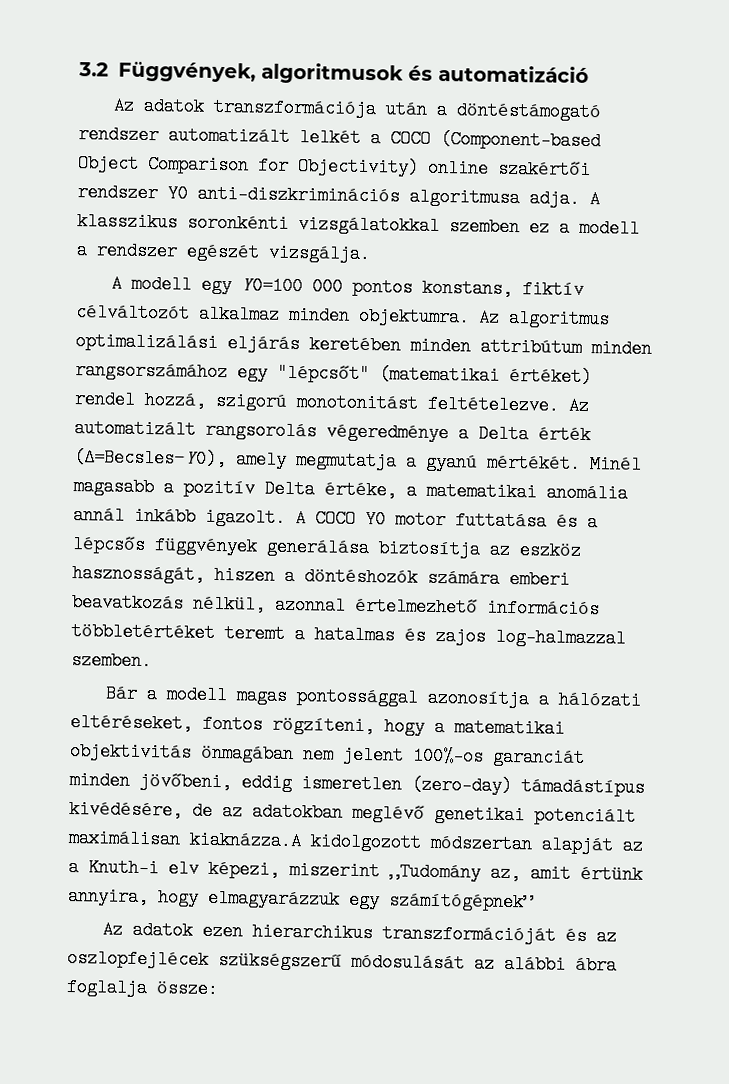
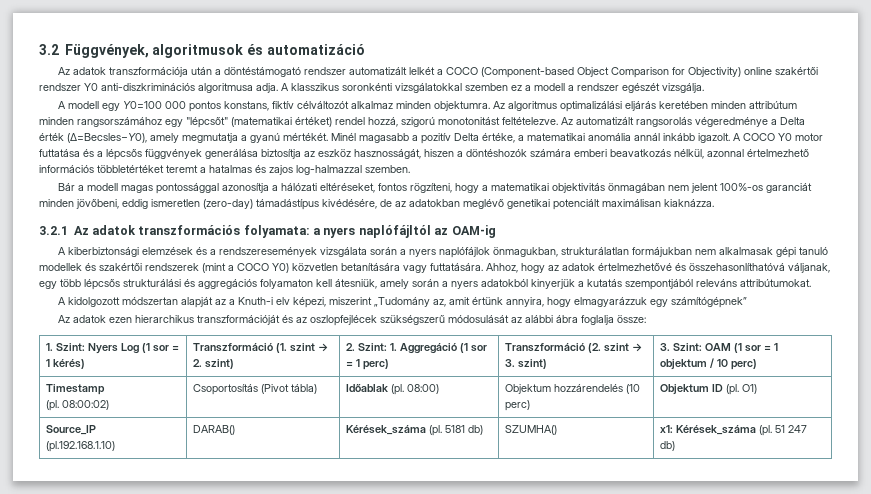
- Bár a modell magas pontossággal azonosítja a hálózati eltéréseket, fontos rögzíteni, hogy a matematikai objektivitás önmagában nem jelent 100%-os garanciát minden jövőbeni, eddig ismeretlen (zero-day) támadástípus kivédésére, de az adatokban meglévő genetikai potenciált maximálisan kiaknázza.A kidolgozott módszertan alapját az a Knuth-i elv képezi, miszerint „Tudomány az, amit értünk annyira, hogy elmagyarázzuk egy számítógépnek”
+ Bár a modell magas pontossággal azonosítja a hálózati eltéréseket, fontos rögzíteni, hogy a matematikai objektivitás önmagában nem jelent 100%-os garanciát minden jövőbeni, eddig ismeretlen (zero-day) támadástípus kivédésére, de az adatokban meglévő genetikai potenciált maximálisan kiaknázza.
+ 3.2.1 Az adatok transzformációs folyamata: a nyers naplófájltól az OAM-ig
+ A kiberbiztonsági elemzések és a rendszeresemények vizsgálata során a nyers naplófájlok önmagukban, strukturálatlan formájukban nem alkalmasak gépi tanuló modellek és szakértői rendszerek (mint a COCO Y0) közvetlen betanítására vagy futtatására. Ahhoz, hogy az adatok értelmezhetővé és összehasonlíthatóvá váljanak, egy több lépcsős strukturálási és aggregációs folyamaton kell átesniük, amely során a nyers adatokból kinyerjük a kutatás szempontjából releváns attribútumokat.
+ A kidolgozott módszertan alapját az a Knuth-i elv képezi, miszerint „Tudomány az, amit értünk annyira, hogy elmagyarázzuk egy számítógépnek”
+ 1. Szint: Nyers Log (1 sor = 1 kérés) | Transzformáció (1. szint → 2. szint) | 2. Szint: 1. Aggregáció (1 sor = 1 perc) | Transzformáció (2. szint → 3. szint) | 3. Szint: OAM (1 sor = 1 objektum / 10 perc)
+ Timestamp
+ (pl. 08:00:02) | Csoportosítás (Pivot tábla) | Időablak (pl. 08:00) | Objektum hozzárendelés (10 perc) | Objektum ID (pl. O1)
+ Source_IP
+ (pl.192.168.1.10) | DARAB() | Kérések_száma (pl. 5181 db) | SZUMHA() | x1: Kérések_száma (pl. 51 247 db)

